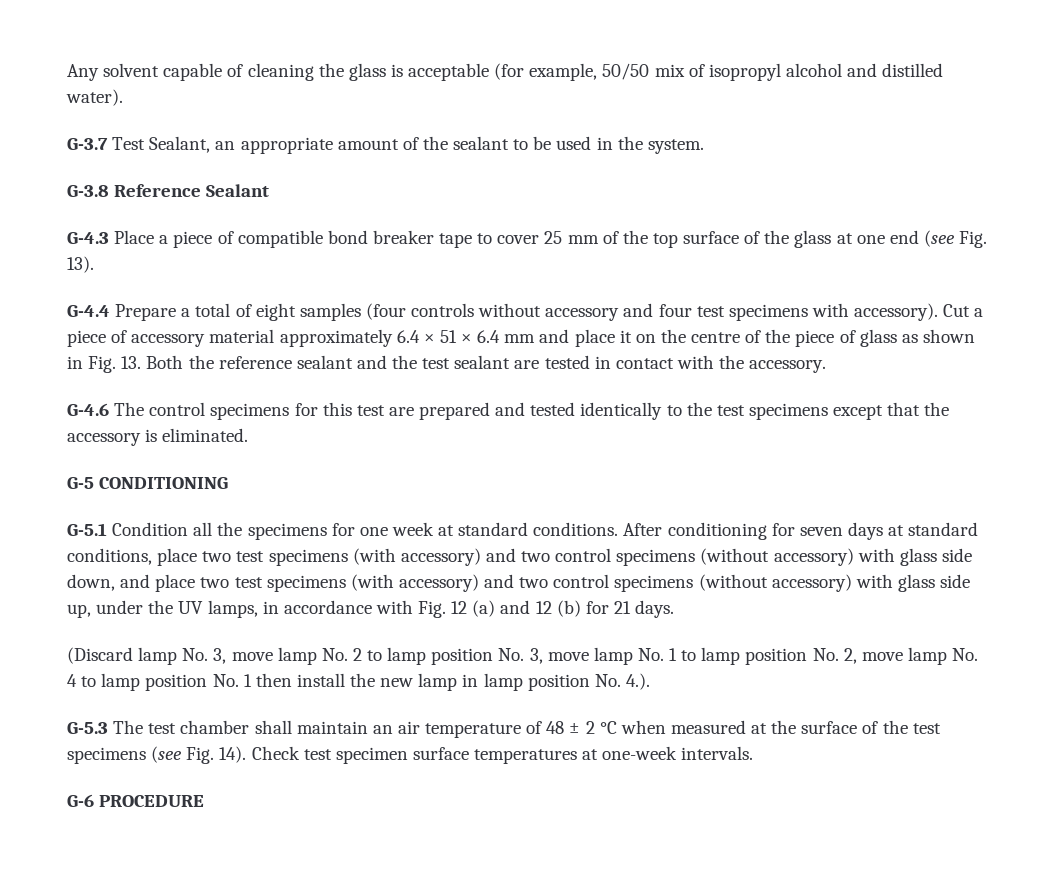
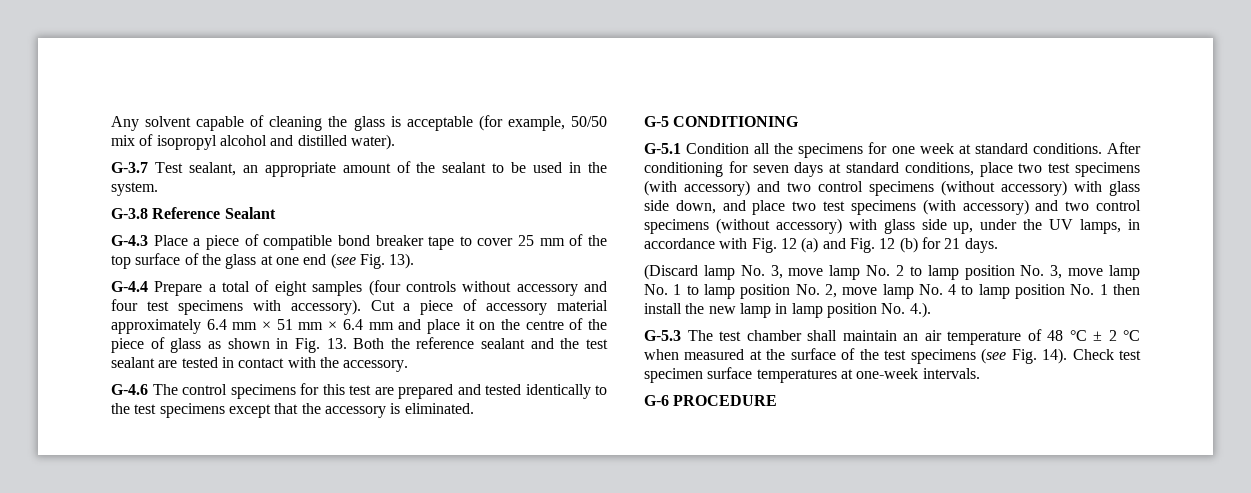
- G-3.7 Test Sealant, an appropriate amount of the sealant to be used in the system.
+ G-3.7 Test sealant, an appropriate amount of the sealant to be used in the system.
- Cut a piece of accessory material approximately 6.4 × 51 × 6.4 mm and place it on the centre of the piece of glass as shown in Fig. 13. Both the reference sealant and the test sealant are tested in contact with the accessory.
+ Cut a piece of accessory material approximately 6.4 mm × 51 mm × 6.4 mm and place it on the centre of the piece of glass as shown in Fig. 13. Both the reference sealant and the test sealant are tested in contact with the accessory.
- After conditioning for seven days at standard conditions, place two test specimens (with accessory) and two control specimens (without accessory) with glass side down, and place two test specimens (with accessory) and two control specimens (without accessory) with glass side up, under the UV lamps, in accordance with Fig. 12 (a) and 12 (b) for 21 days.
+ After conditioning for seven days at standard conditions, place two test specimens (with accessory) and two control specimens (without accessory) with glass side down, and place two test specimens (with accessory) and two control specimens (without accessory) with glass side up, under the UV lamps, in accordance with Fig. 12 (a) and Fig. 12 (b) for 21 days.
- G-5.3 The test chamber shall maintain an air temperature of 48 ± 2 °C when measured at the surface of the test specimens (see Fig. 14).
+ G-5.3 The test chamber shall maintain an air temperature of 48 °C ± 2 °C when measured at the surface of the test specimens (see Fig. 14).

